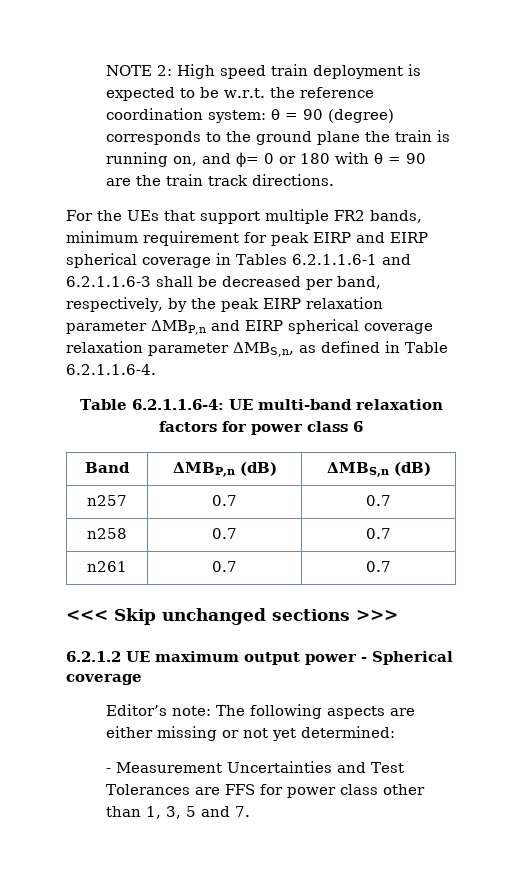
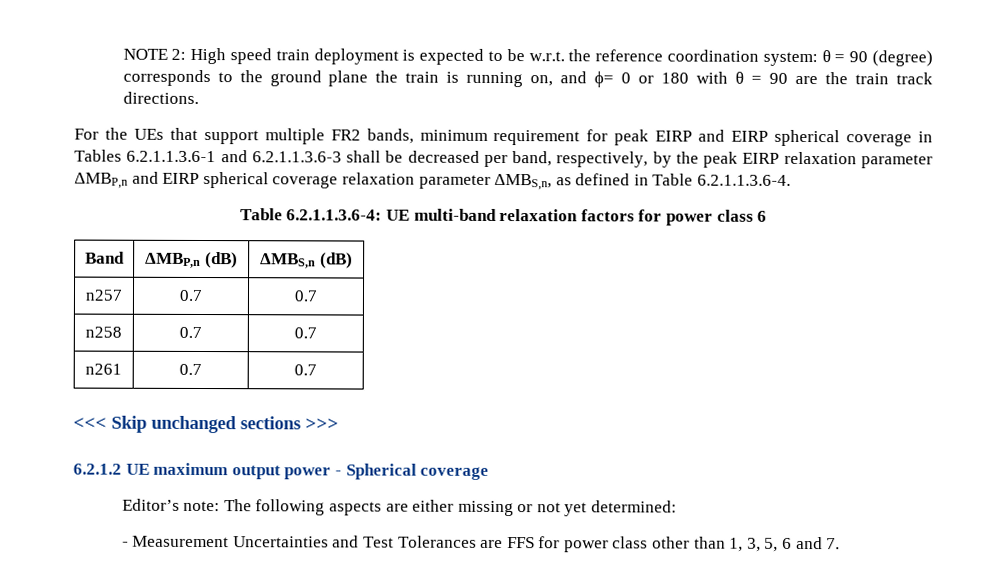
- For the UEs that support multiple FR2 bands, minimum requirement for peak EIRP and EIRP spherical coverage in Tables 6.2.1.1.6-1 and 6.2.1.1.6-3 shall be decreased per band, respectively, by the peak EIRP relaxation parameter ΔMBP,n and EIRP spherical coverage relaxation parameter ΔMBS,n, as defined in Table 6.2.1.1.6-4.
- Table 6.2.1.1.6-4: UE multi-band relaxation factors for power class 6
+ For the UEs that support multiple FR2 bands, minimum requirement for peak EIRP and EIRP spherical coverage in Tables 6.2.1.1.3.6-1 and 6.2.1.1.3.6-3 shall be decreased per band, respectively, by the peak EIRP relaxation parameter ΔMBP,n and EIRP spherical coverage relaxation parameter ΔMBS,n, as defined in Table 6.2.1.1.3.6-4.
+ Table 6.2.1.1.3.6-4: UE multi-band relaxation factors for power class 6
- - Measurement Uncertainties and Test Tolerances are FFS for power class other than 1, 3, 5 and 7.
+ - Measurement Uncertainties and Test Tolerances are FFS for power class other than 1, 3, 5, 6 and 7.

